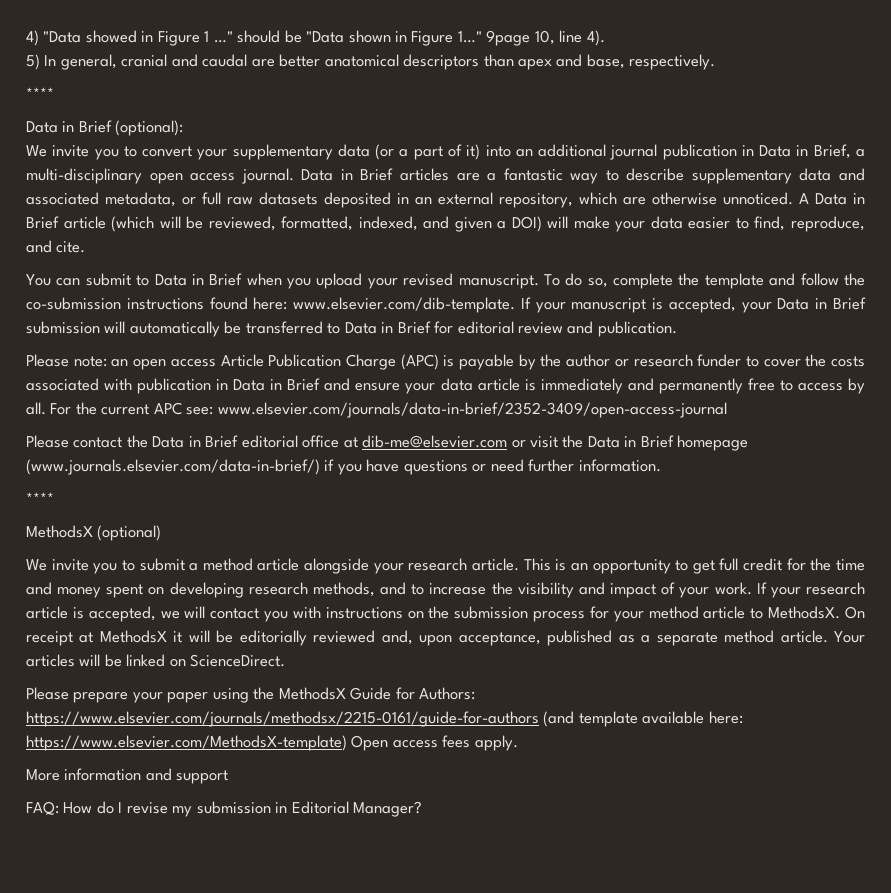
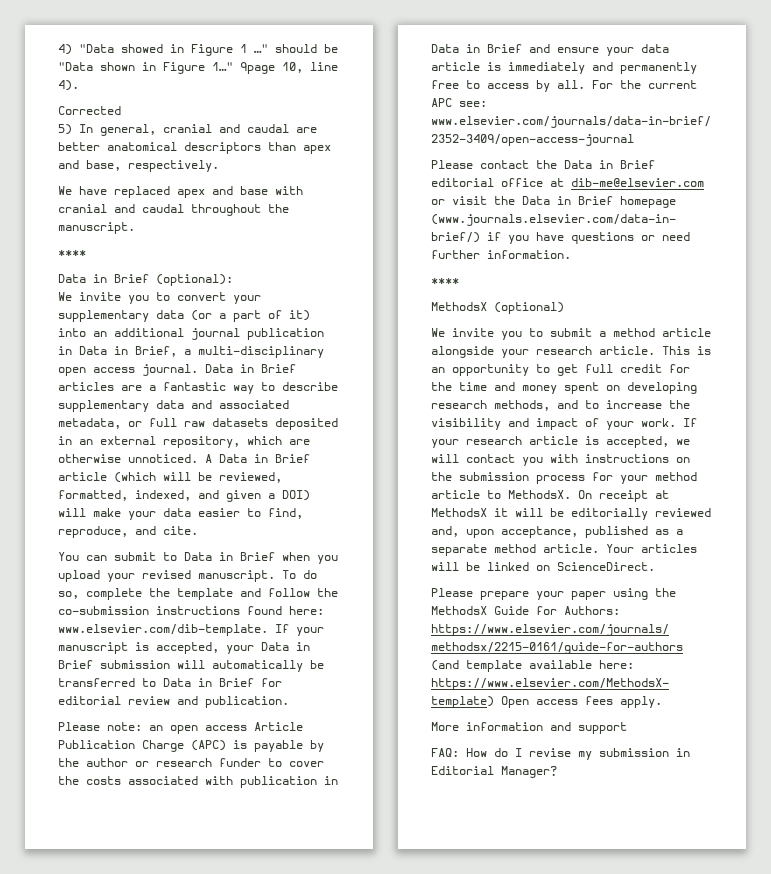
+ Corrected
+ We have replaced apex and base with cranial and caudal throughout the manuscript.

